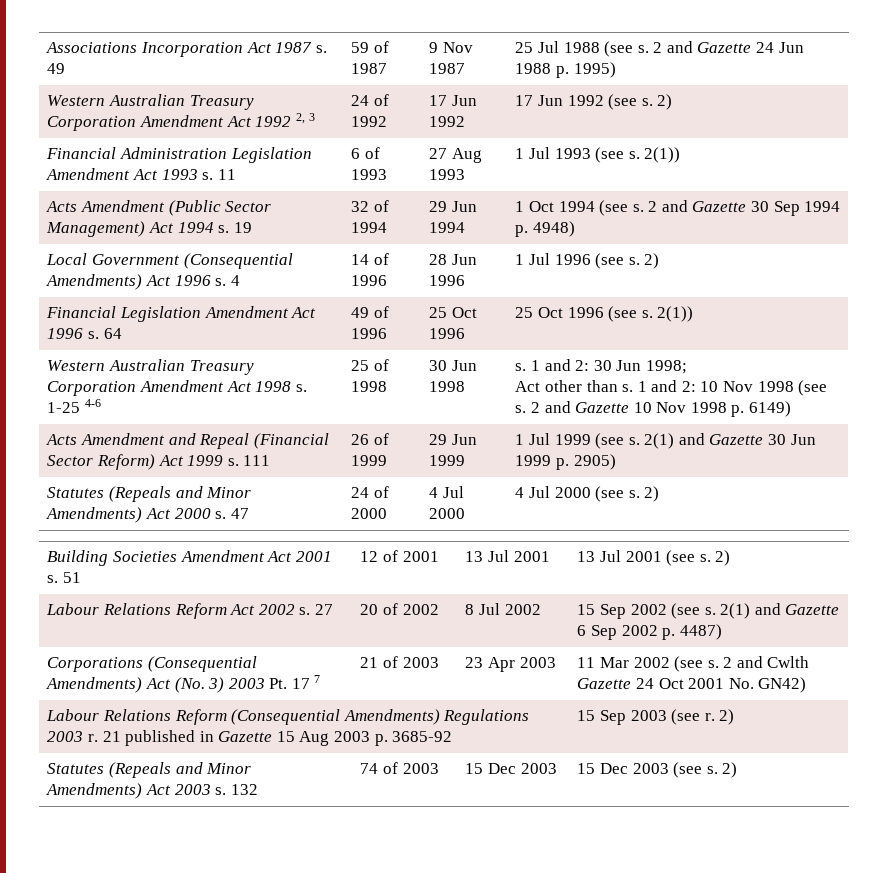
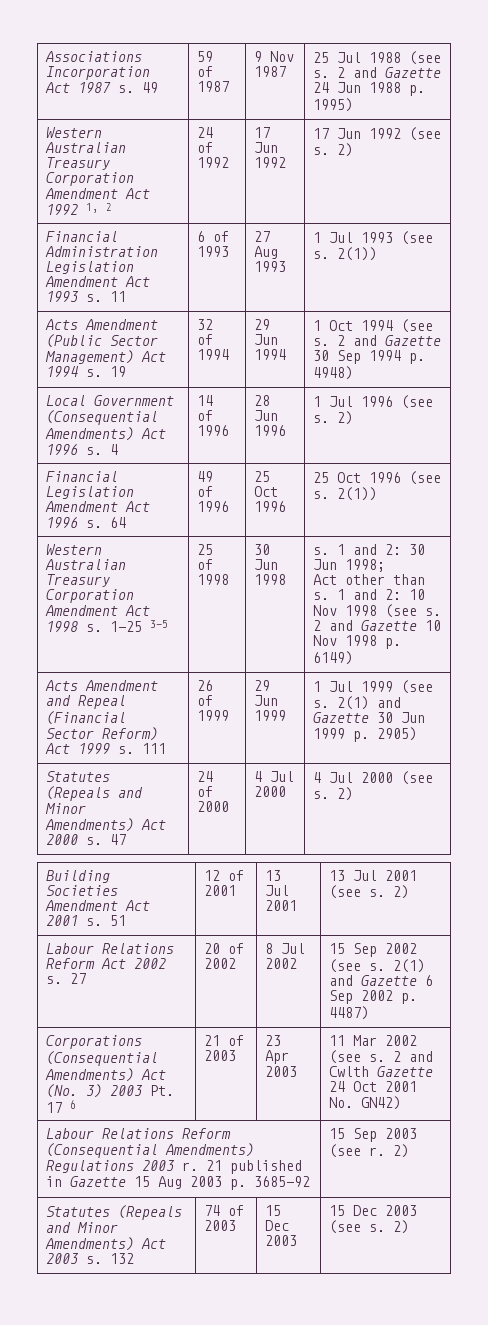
- Western Australian Treasury Corporation Amendment Act 1992 2, 3 | 24 of 1992 | 17 Jun 1992 | 17 Jun 1992 (see s. 2)
+ Western Australian Treasury Corporation Amendment Act 1992 1, 2 | 24 of 1992 | 17 Jun 1992 | 17 Jun 1992 (see s. 2)
- 1-25 4-6
+ 1-25 3-5
- Corporations (Consequential Amendments) Act (No. 3) 2003 Pt. 17 7 | 21 of 2003 | 23 Apr 2003 | 11 Mar 2002 (see s. 2 and Cwlth Gazette 24 Oct 2001 No. GN42)
+ Corporations (Consequential Amendments) Act (No. 3) 2003 Pt. 17 6 | 21 of 2003 | 23 Apr 2003 | 11 Mar 2002 (see s. 2 and Cwlth Gazette 24 Oct 2001 No. GN42)

